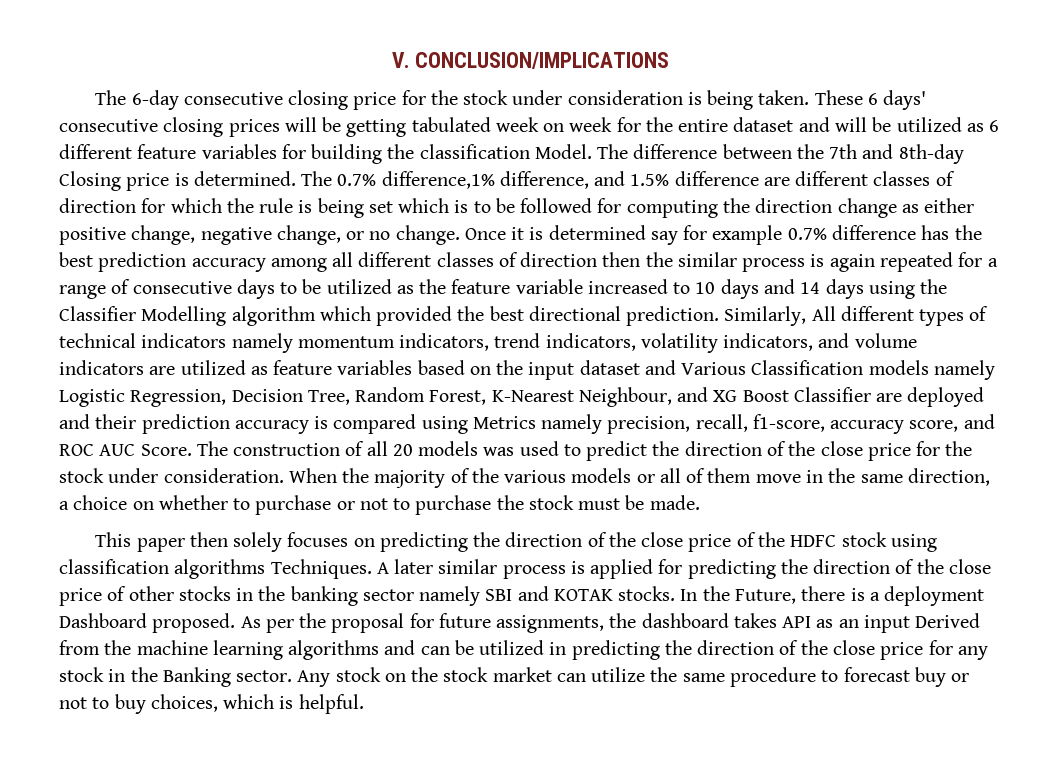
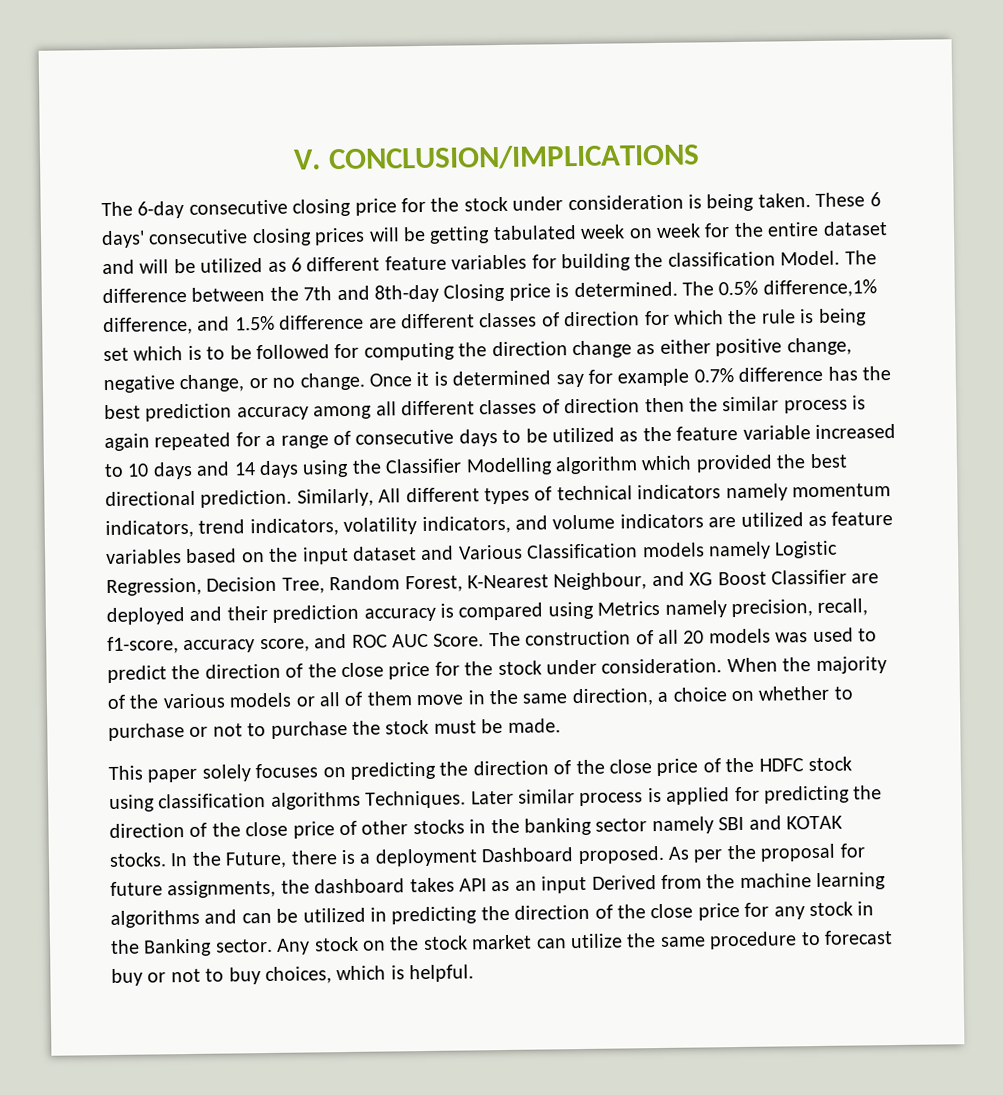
- The 0.7% difference,1% difference, and 1.5% difference are different classes of direction for which the rule is being set which is to be followed for computing the direction change as either positive change, negative change, or no change.
+ The 0.5% difference,1% difference, and 1.5% difference are different classes of direction for which the rule is being set which is to be followed for computing the direction change as either positive change, negative change, or no change.
- This paper then solely focuses on predicting the direction of the close price of the HDFC stock using classification algorithms Techniques.
+ This paper solely focuses on predicting the direction of the close price of the HDFC stock using classification algorithms Techniques.
- A later similar process is applied for predicting the direction of the close price of other stocks in the banking sector namely SBI and KOTAK stocks.
+ Later similar process is applied for predicting the direction of the close price of other stocks in the banking sector namely SBI and KOTAK stocks.

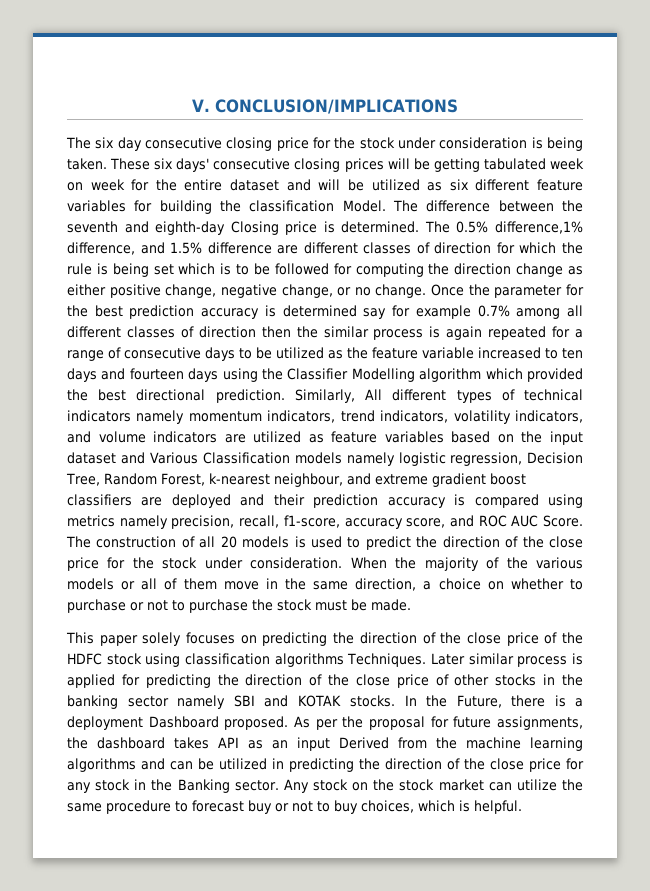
- The 6-day consecutive closing price for the stock under consideration is being taken.
+ The six day consecutive closing price for the stock under consideration is being taken.
- These 6 days' consecutive closing prices will be getting tabulated week on week for the entire dataset and will be utilized as 6 different feature variables for building the classification Model.
+ These six days' consecutive closing prices will be getting tabulated week on week for the entire dataset and will be utilized as six different feature variables for building the classification Model.
- The difference between the 7th and 8th-day Closing price is determined.
+ The difference between the seventh and eighth-day Closing price is determined.
- Once it is determined say for example 0.7% difference has the best prediction accuracy among all different classes of direction then the similar process is again repeated for a range of consecutive days to be utilized as the feature variable increased to 10 days and 14 days using the Classifier Modelling algorithm which provided the best directional prediction.
+ Once the parameter for the best prediction accuracy is determined say for example 0.7% among all different classes of direction then the similar process is again repeated for a range of consecutive days to be utilized as the feature variable increased to ten days and fourteen days using the Classifier Modelling algorithm which provided the best directional prediction.
- Similarly, All different types of technical indicators namely momentum indicators, trend indicators, volatility indicators, and volume indicators are utilized as feature variables based on the input dataset and Various Classification models namely Logistic Regression, Decision Tree, Random Forest, K-Nearest Neighbour, and XG Boost Classifier are deployed and their prediction accuracy is compared using Metrics namely precision, recall, f1-score, accuracy score, and ROC AUC Score.
+ Similarly, All different types of technical indicators namely momentum indicators, trend indicators, volatility indicators, and volume indicators are utilized as feature variables based on the input dataset and Various Classification models namely logistic regression, Decision Tree, Random Forest, k-nearest neighbour, and extreme gradient boost classifiers are deployed and their prediction accuracy is compared using metrics namely precision, recall, f1-score, accuracy score, and ROC AUC Score.
- The construction of all 20 models was used to predict the direction of the close price for the stock under consideration.
+ The construction of all 20 models is used to predict the direction of the close price for the stock under consideration.

